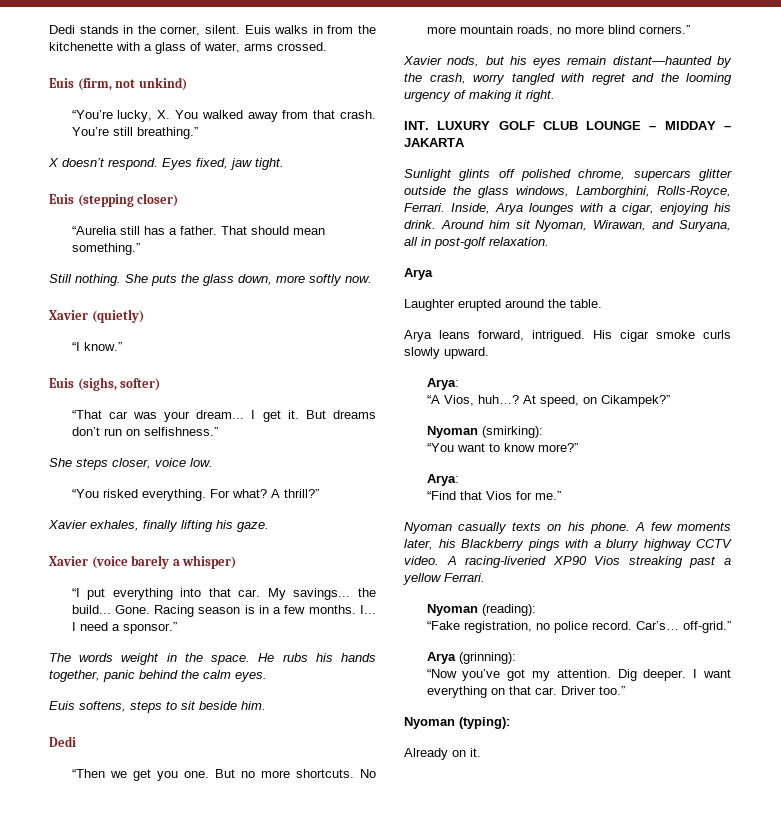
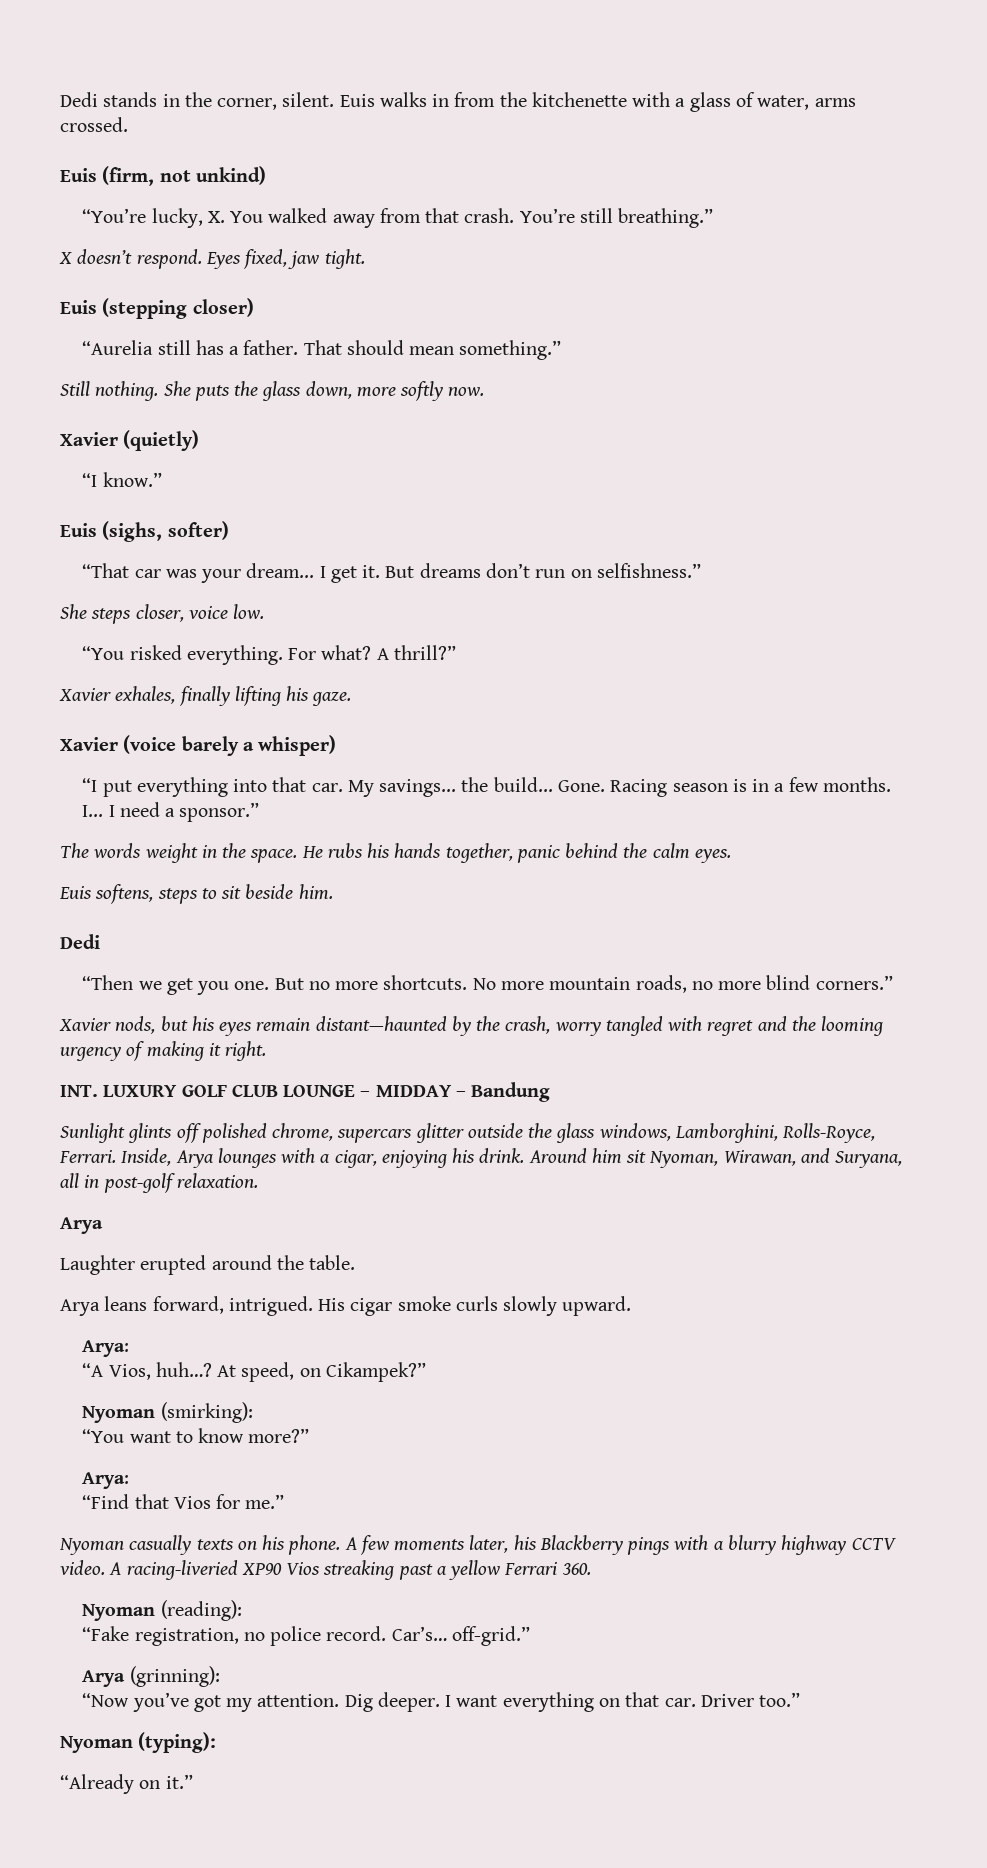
- INT. LUXURY GOLF CLUB LOUNGE – MIDDAY – JAKARTA
+ INT. LUXURY GOLF CLUB LOUNGE – MIDDAY – Bandung
- A racing-liveried XP90 Vios streaking past a yellow Ferrari.
+ A racing-liveried XP90 Vios streaking past a yellow Ferrari 360.
- Already on it.
+ “Already on it.”

